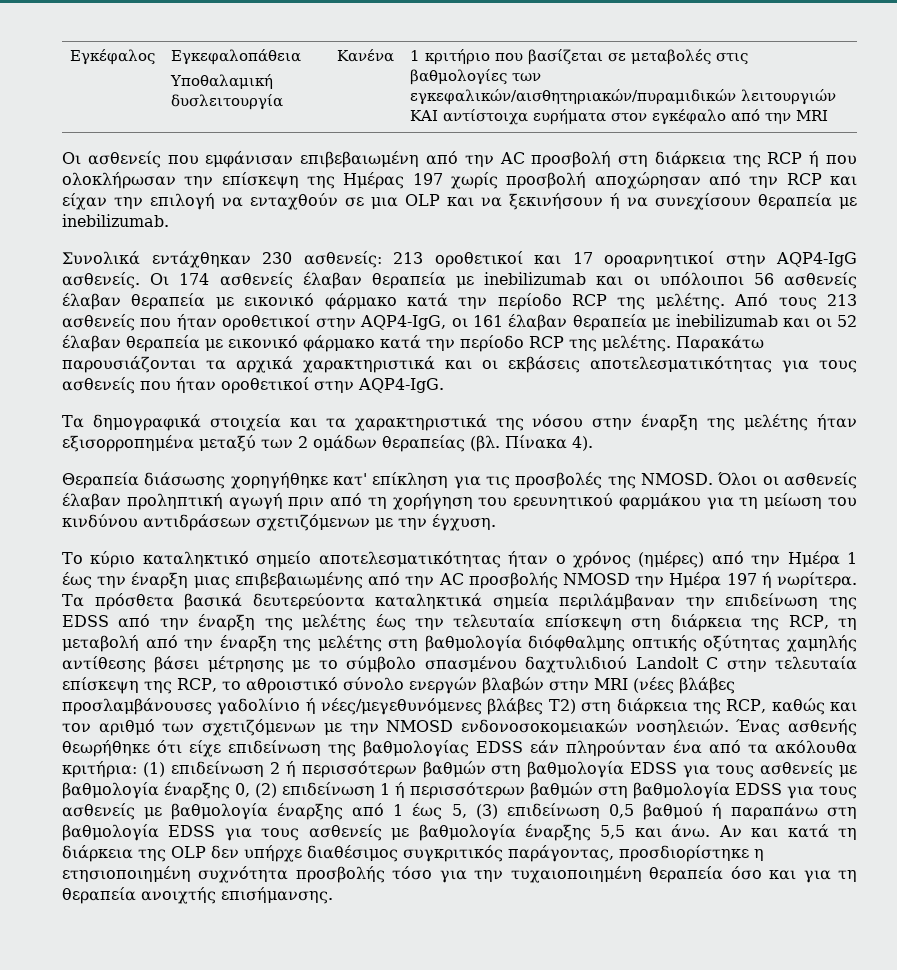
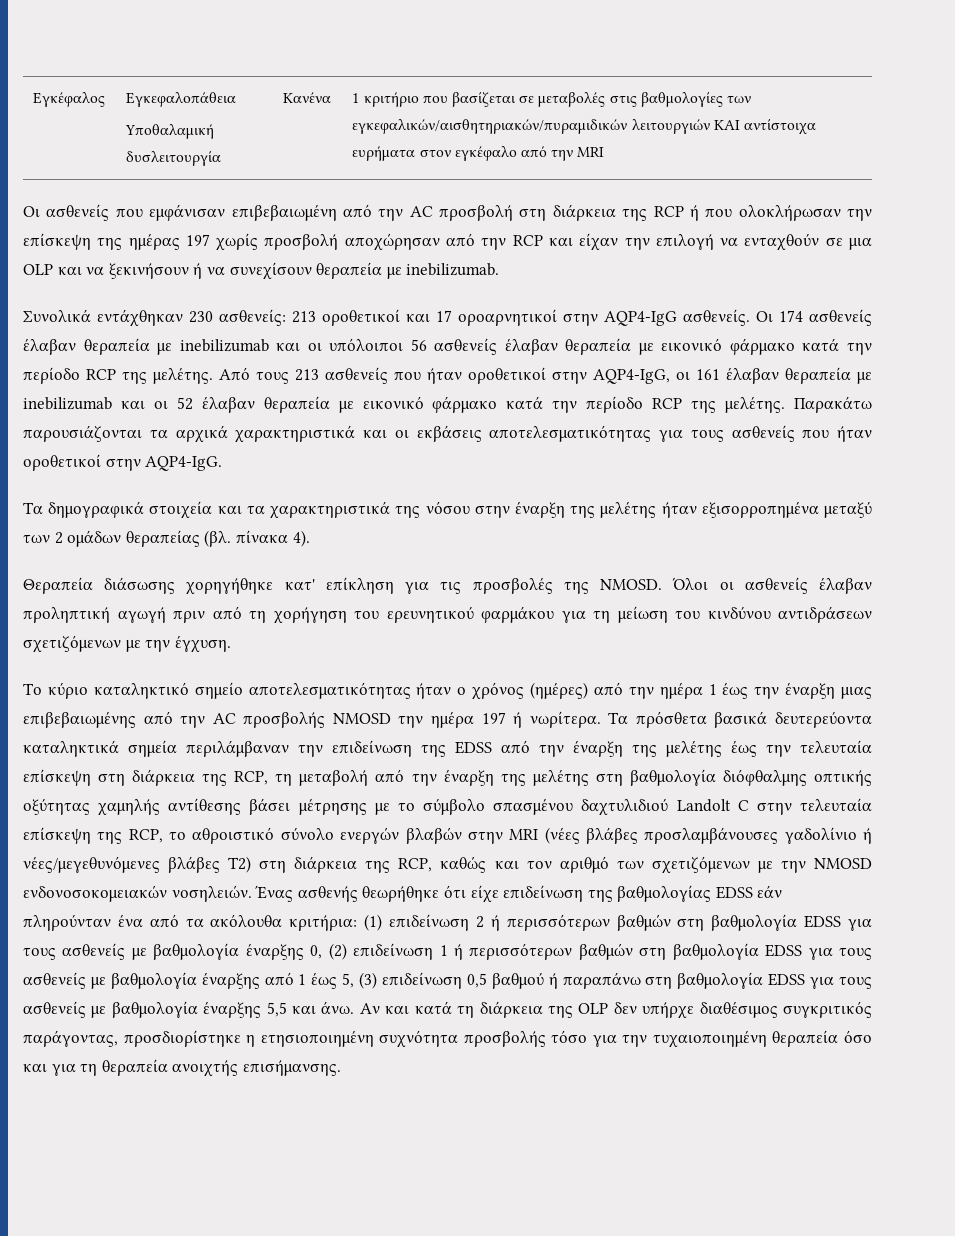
- Οι ασθενείς που εμφάνισαν επιβεβαιωμένη από την AC προσβολή στη διάρκεια της RCP ή που ολοκλήρωσαν την επίσκεψη της Ημέρας 197 χωρίς προσβολή αποχώρησαν από την RCP και είχαν την επιλογή να ενταχθούν σε μια OLP και να ξεκινήσουν ή να συνεχίσουν θεραπεία με inebilizumab.
+ Οι ασθενείς που εμφάνισαν επιβεβαιωμένη από την AC προσβολή στη διάρκεια της RCP ή που ολοκλήρωσαν την επίσκεψη της ημέρας 197 χωρίς προσβολή αποχώρησαν από την RCP και είχαν την επιλογή να ενταχθούν σε μια OLP και να ξεκινήσουν ή να συνεχίσουν θεραπεία με inebilizumab.
- Τα δημογραφικά στοιχεία και τα χαρακτηριστικά της νόσου στην έναρξη της μελέτης ήταν εξισορροπημένα μεταξύ των 2 ομάδων θεραπείας (βλ. Πίνακα 4).
+ Τα δημογραφικά στοιχεία και τα χαρακτηριστικά της νόσου στην έναρξη της μελέτης ήταν εξισορροπημένα μεταξύ των 2 ομάδων θεραπείας (βλ. πίνακα 4).
- Το κύριο καταληκτικό σημείο αποτελεσματικότητας ήταν ο χρόνος (ημέρες) από την Ημέρα 1 έως την έναρξη μιας επιβεβαιωμένης από την AC προσβολής NMOSD την Ημέρα 197 ή νωρίτερα.
+ Το κύριο καταληκτικό σημείο αποτελεσματικότητας ήταν ο χρόνος (ημέρες) από την ημέρα 1 έως την έναρξη μιας επιβεβαιωμένης από την AC προσβολής NMOSD την ημέρα 197 ή νωρίτερα.

